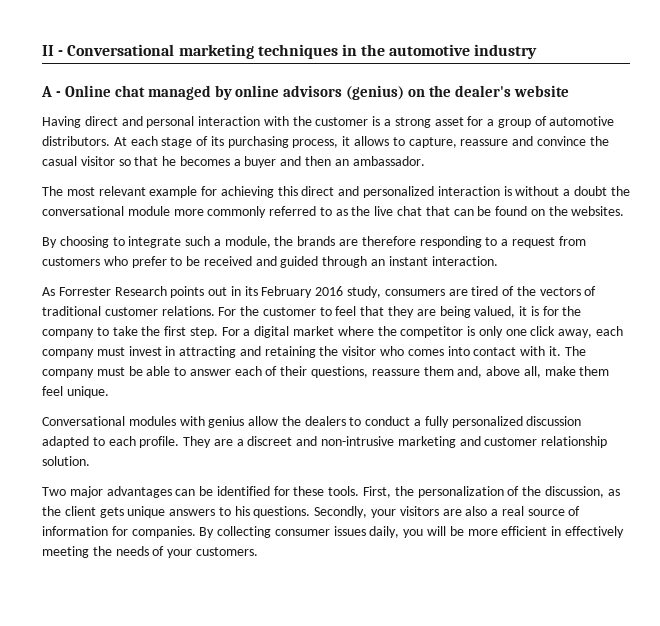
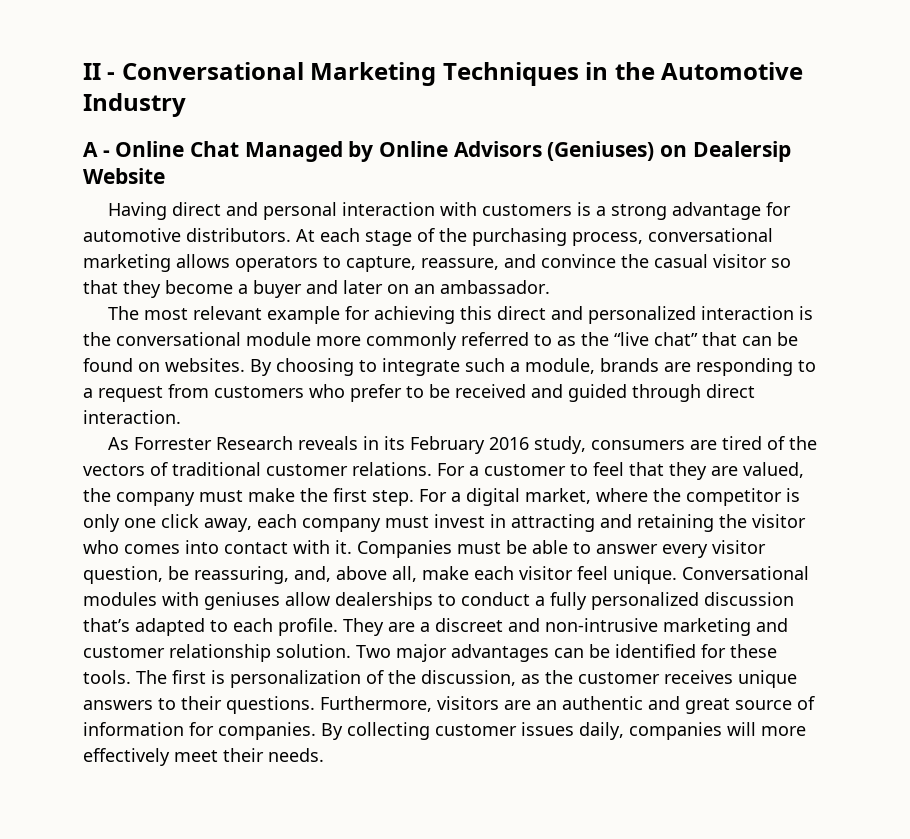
- II - Conversational marketing techniques in the automotive industry
- A - Online chat managed by online advisors (genius) on the dealer's website
+ II - Conversational Marketing Techniques in the Automotive Industry
+ A - Online Chat Managed by Online Advisors (Geniuses) on Dealersip Website
- Having direct and personal interaction with the customer is a strong asset for a group of automotive distributors.
+ Having direct and personal interaction with customers is a strong advantage for automotive distributors.
- At each stage of its purchasing process, it allows to capture, reassure and convince the casual visitor so that he becomes a buyer and then an ambassador.
+ At each stage of the purchasing process, conversational marketing allows operators to capture, reassure, and convince the casual visitor so that they become a buyer and later on an ambassador.
- The most relevant example for achieving this direct and personalized interaction is without a doubt the conversational module more commonly referred to as the live chat that can be found on the websites.
- By choosing to integrate such a module, the brands are therefore responding to a request from customers who prefer to be received and guided through an instant interaction.
+ The most relevant example for achieving this direct and personalized interaction is the conversational module more commonly referred to as the “live chat” that can be found on websites. By choosing to integrate such a module, brands are responding to a request from customers who prefer to be received and guided through direct interaction.
- As Forrester Research points out in its February 2016 study, consumers are tired of the vectors of traditional customer relations.
+ As Forrester Research reveals in its February 2016 study, consumers are tired of the vectors of traditional customer relations.
- For the customer to feel that they are being valued, it is for the company to take the first step.
+ For a customer to feel that they are valued, the company must make the first step.
- For a digital market where the competitor is only one click away, each company must invest in attracting and retaining the visitor who comes into contact with it.
+ For a digital market, where the competitor is only one click away, each company must invest in attracting and retaining the visitor who comes into contact with it.
- The company must be able to answer each of their questions, reassure them and, above all, make them feel unique.
- Conversational modules with genius allow the dealers to conduct a fully personalized discussion adapted to each profile.
+ Companies must be able to answer every visitor question, be reassuring, and, above all, make each visitor feel unique. Conversational modules with geniuses allow dealerships to conduct a fully personalized discussion that’s adapted to each profile.
- They are a discreet and non-intrusive marketing and customer relationship solution.
- Two major advantages can be identified for these tools.
+ They are a discreet and non-intrusive marketing and customer relationship solution. Two major advantages can be identified for these tools.
- First, the personalization of the discussion, as the client gets unique answers to his questions. Secondly, your visitors are also a real source of information for companies.
+ The first is personalization of the discussion, as the customer receives unique answers to their questions. Furthermore, visitors are an authentic and great source of information for companies.
- By collecting consumer issues daily, you will be more efficient in effectively meeting the needs of your customers.
+ By collecting customer issues daily, companies will more effectively meet their needs.

